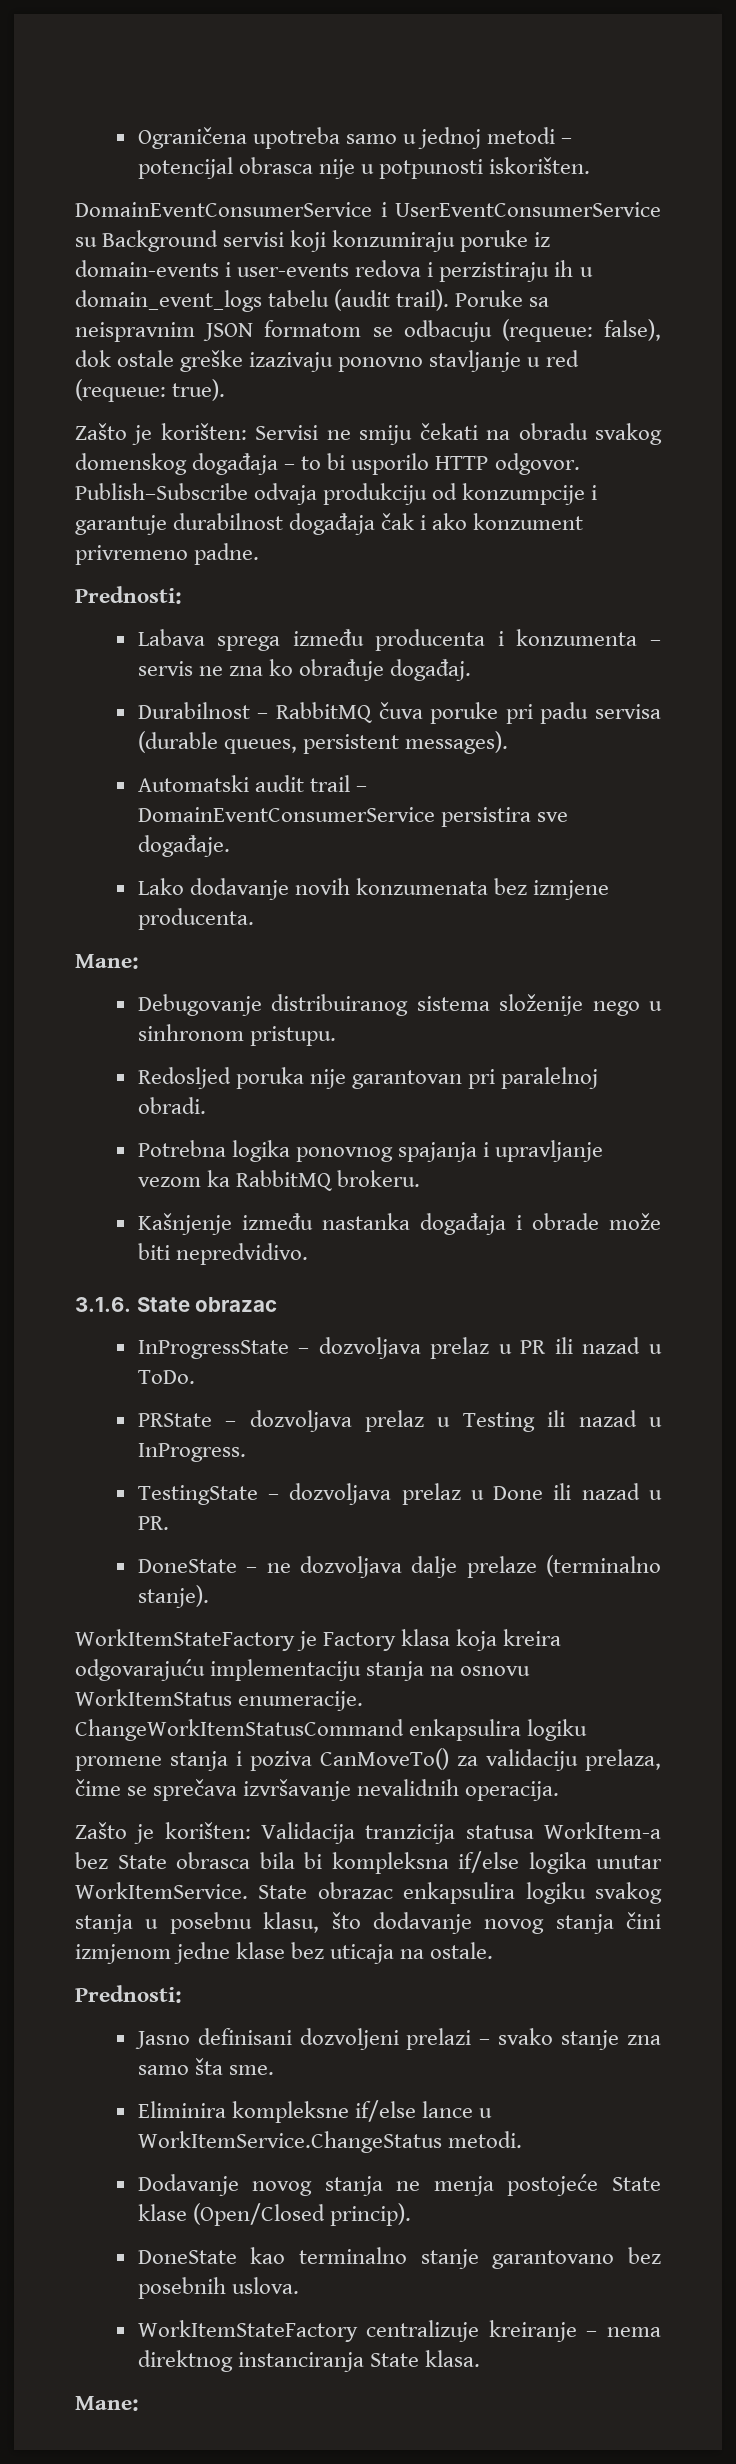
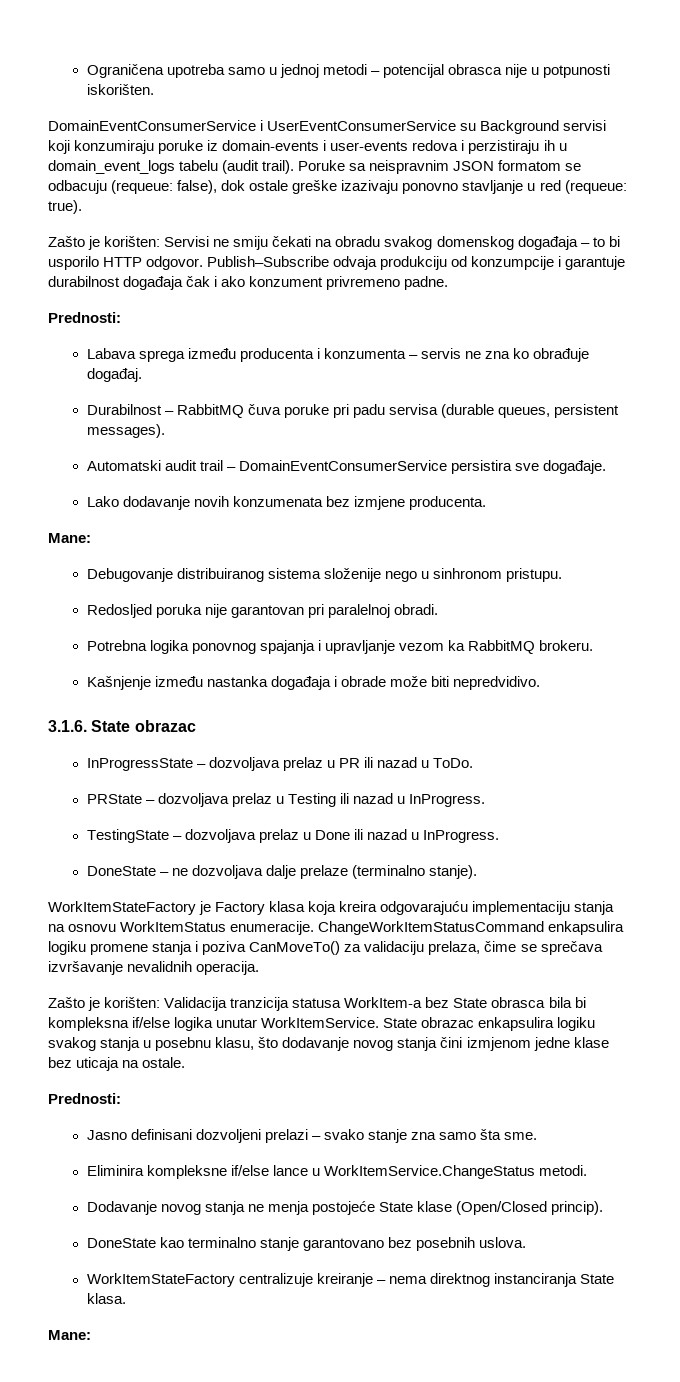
- TestingState – dozvoljava prelaz u Done ili nazad u PR.
+ TestingState – dozvoljava prelaz u Done ili nazad u InProgress.

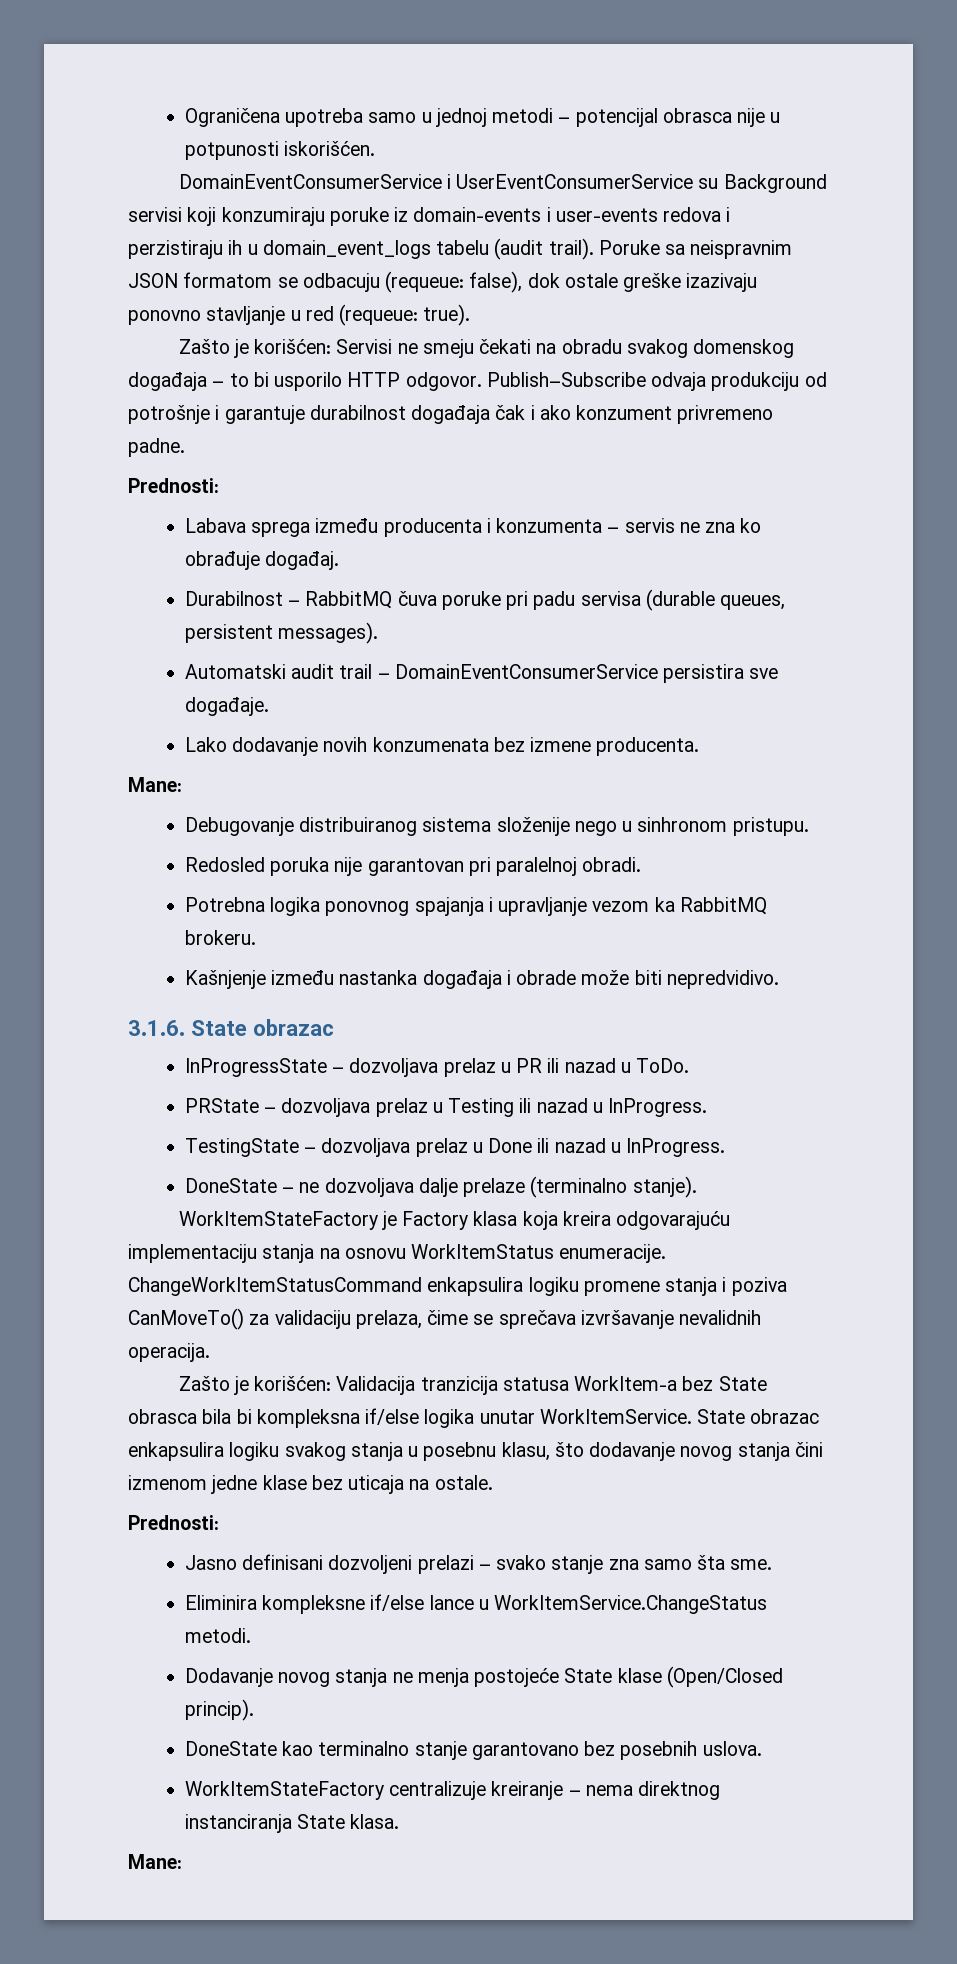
- Ograničena upotreba samo u jednoj metodi – potencijal obrasca nije u potpunosti iskorišten.
+ Ograničena upotreba samo u jednoj metodi – potencijal obrasca nije u potpunosti iskorišćen.
- Zašto je korišten: Servisi ne smiju čekati na obradu svakog domenskog događaja – to bi usporilo HTTP odgovor.
+ Zašto je korišćen: Servisi ne smeju čekati na obradu svakog domenskog događaja – to bi usporilo HTTP odgovor.
- Publish–Subscribe odvaja produkciju od konzumpcije i garantuje durabilnost događaja čak i ako konzument privremeno padne.
+ Publish–Subscribe odvaja produkciju od potrošnje i garantuje durabilnost događaja čak i ako konzument privremeno padne.
- Lako dodavanje novih konzumenata bez izmjene producenta.
+ Lako dodavanje novih konzumenata bez izmene producenta.
- Redosljed poruka nije garantovan pri paralelnoj obradi.
+ Redosled poruka nije garantovan pri paralelnoj obradi.
- Zašto je korišten: Validacija tranzicija statusa WorkItem-a bez State obrasca bila bi kompleksna if/else logika unutar WorkItemService.
+ Zašto je korišćen: Validacija tranzicija statusa WorkItem-a bez State obrasca bila bi kompleksna if/else logika unutar WorkItemService.
- State obrazac enkapsulira logiku svakog stanja u posebnu klasu, što dodavanje novog stanja čini izmjenom jedne klase bez uticaja na ostale.
+ State obrazac enkapsulira logiku svakog stanja u posebnu klasu, što dodavanje novog stanja čini izmenom jedne klase bez uticaja na ostale.

